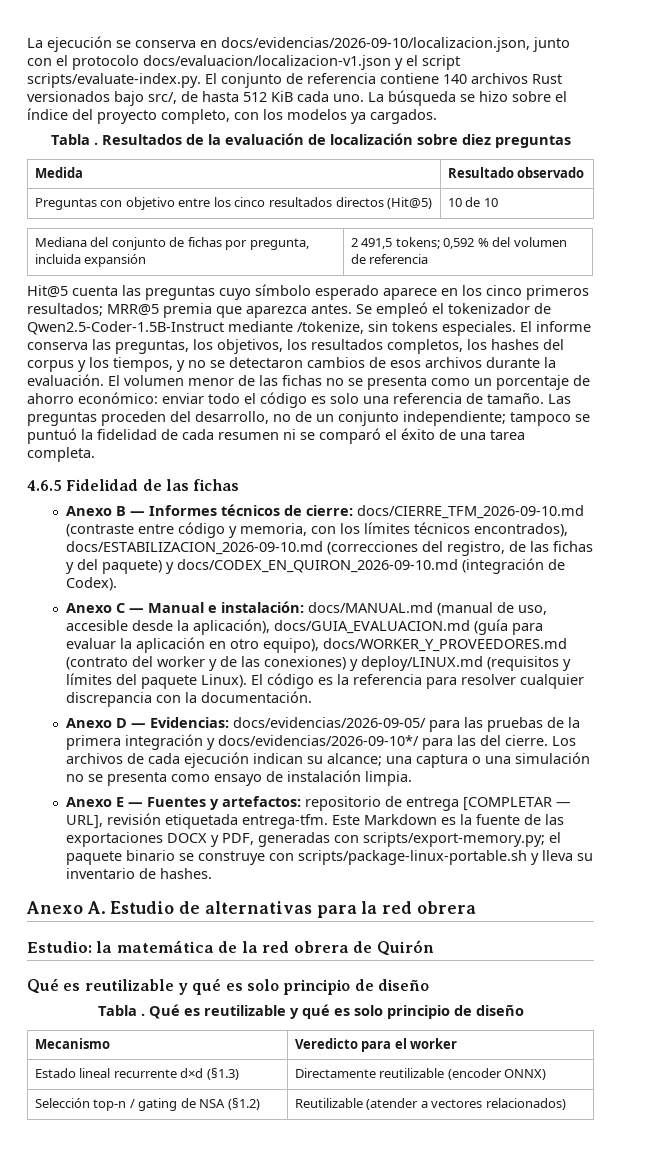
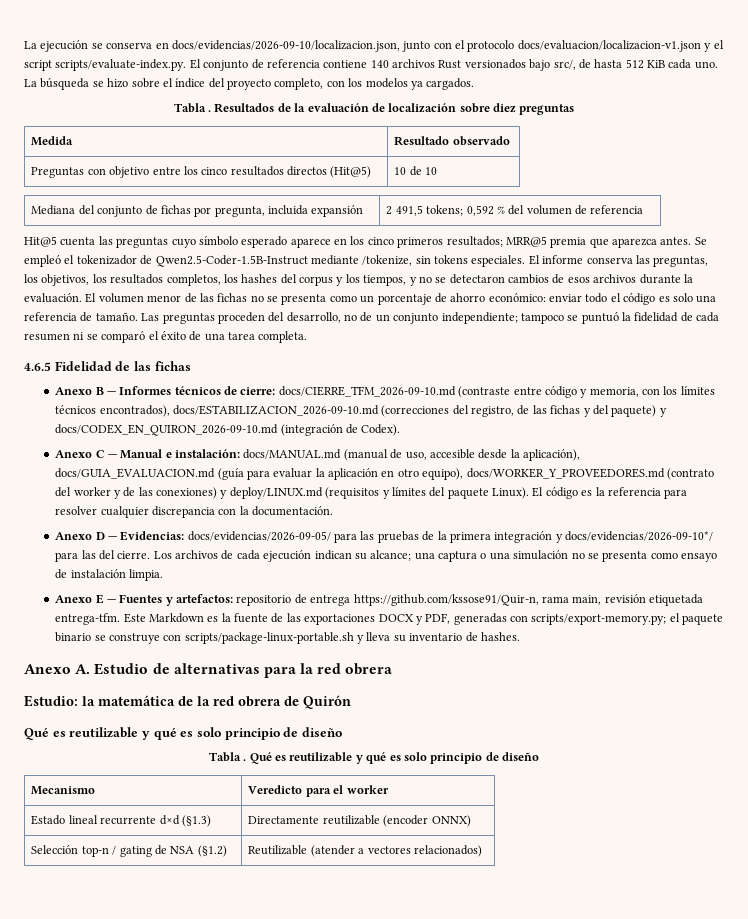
- Anexo E — Fuentes y artefactos: repositorio de entrega [COMPLETAR — URL], revisión etiquetada entrega-tfm.
+ Anexo E — Fuentes y artefactos: repositorio de entrega https://github.com/kssose91/Quir-n, rama main, revisión etiquetada entrega-tfm.

